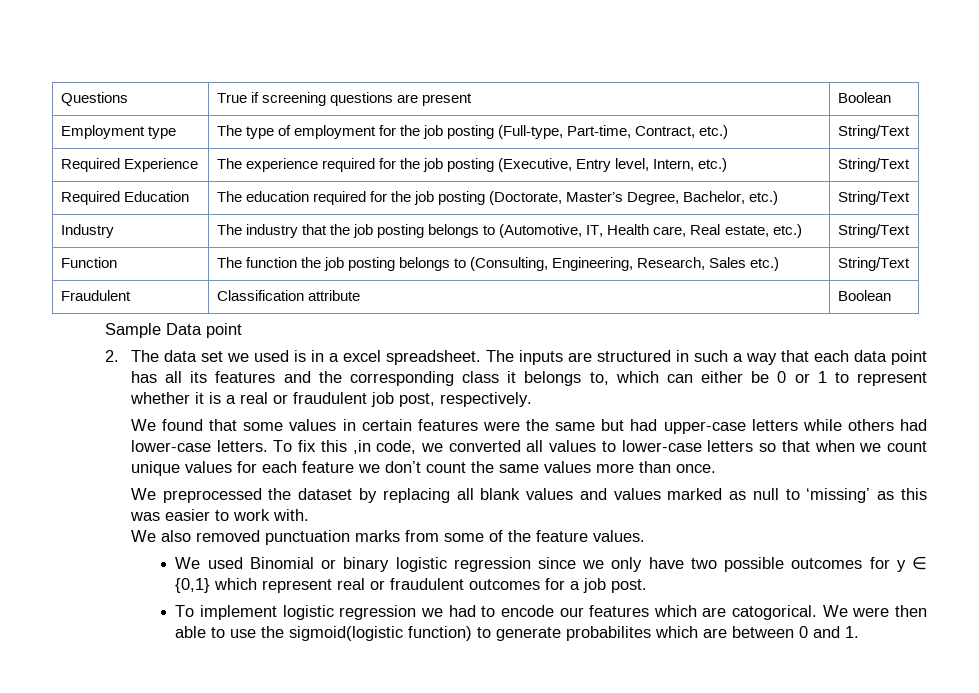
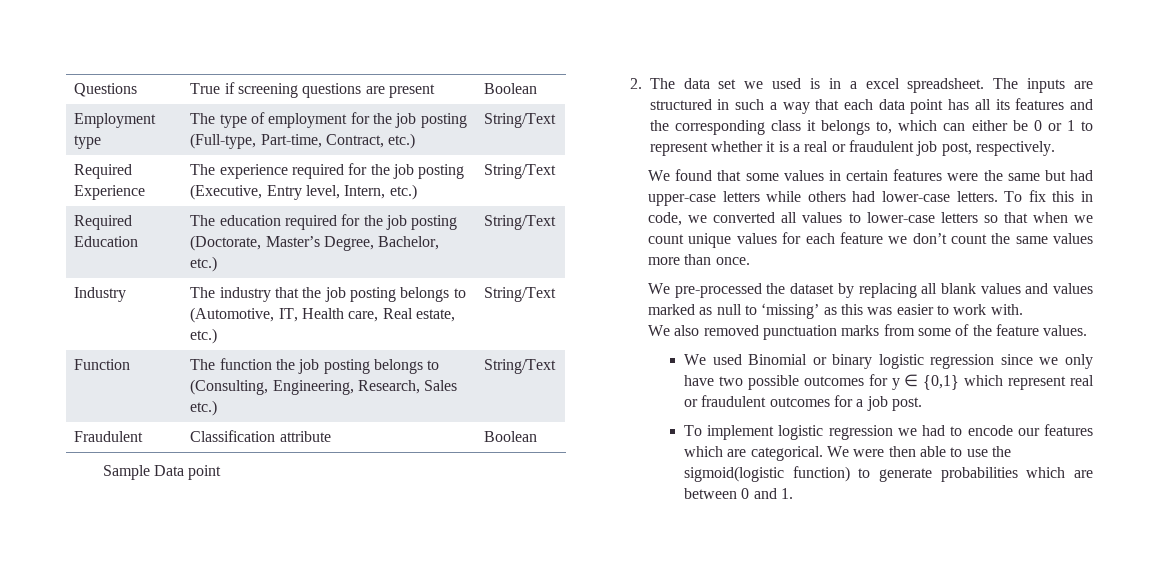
- To fix this ,in code, we converted all values to lower-case letters so that when we count unique values for each feature we don’t count the same values more than once.
+ To fix this in code, we converted all values to lower-case letters so that when we count unique values for each feature we don’t count the same values more than once.
- We preprocessed the dataset by replacing all blank values and values marked as null to ‘missing’ as this was easier to work with.
+ We pre-processed the dataset by replacing all blank values and values marked as null to ‘missing’ as this was easier to work with.
- To implement logistic regression we had to encode our features which are catogorical.
+ To implement logistic regression we had to encode our features which are categorical.
- We were then able to use the sigmoid(logistic function) to generate probabilites which are between 0 and 1.
+ We were then able to use the sigmoid(logistic function) to generate probabilities which are between 0 and 1.

